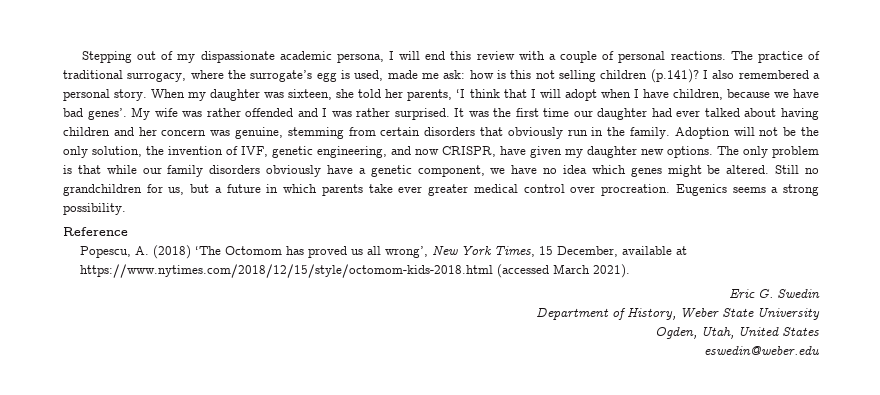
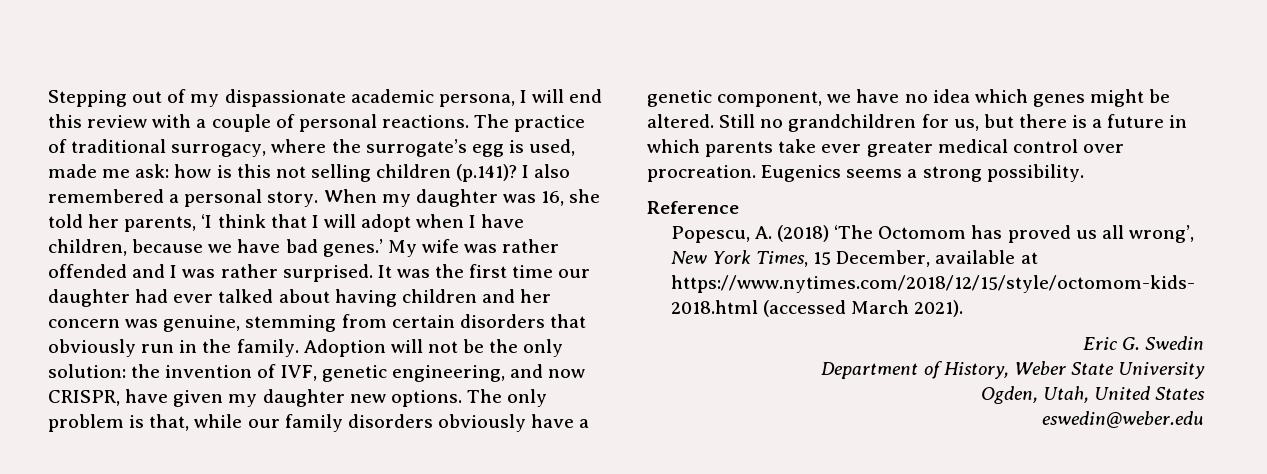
- When my daughter was sixteen, she told her parents, ‘I think that I will adopt when I have children, because we have bad genes’.
+ When my daughter was 16, she told her parents, ‘I think that I will adopt when I have children, because we have bad genes.’
- Adoption will not be the only solution, the invention of IVF, genetic engineering, and now CRISPR, have given my daughter new options.
+ Adoption will not be the only solution: the invention of IVF, genetic engineering, and now CRISPR, have given my daughter new options.
- The only problem is that while our family disorders obviously have a genetic component, we have no idea which genes might be altered.
+ The only problem is that, while our family disorders obviously have a genetic component, we have no idea which genes might be altered.
- Still no grandchildren for us, but a future in which parents take ever greater medical control over procreation.
+ Still no grandchildren for us, but there is a future in which parents take ever greater medical control over procreation.

